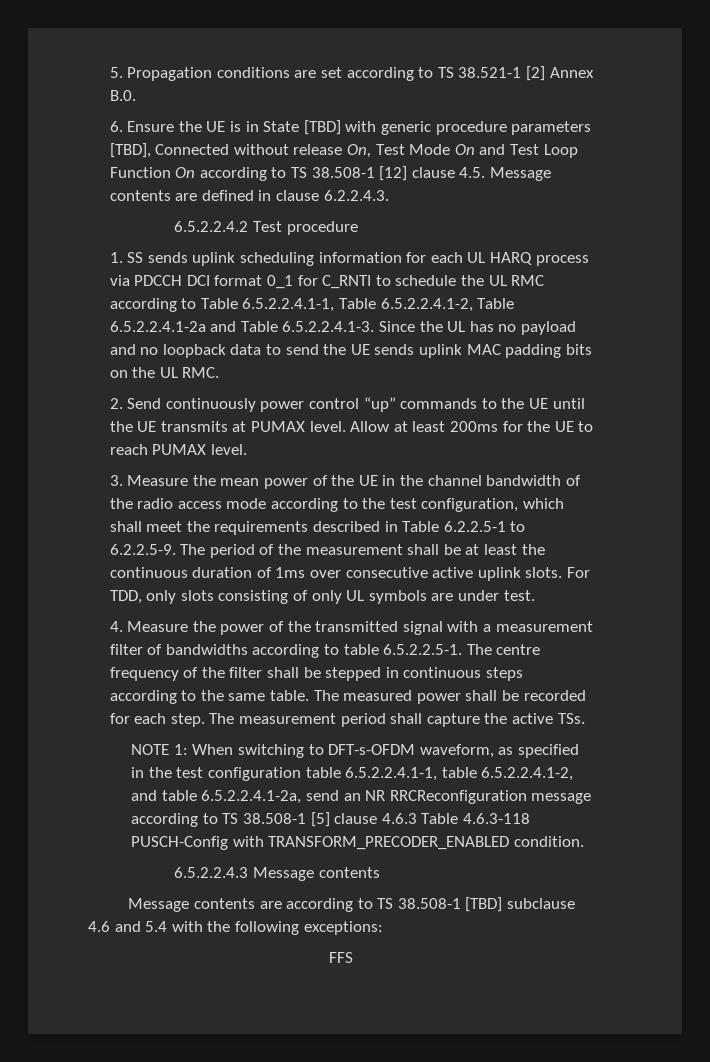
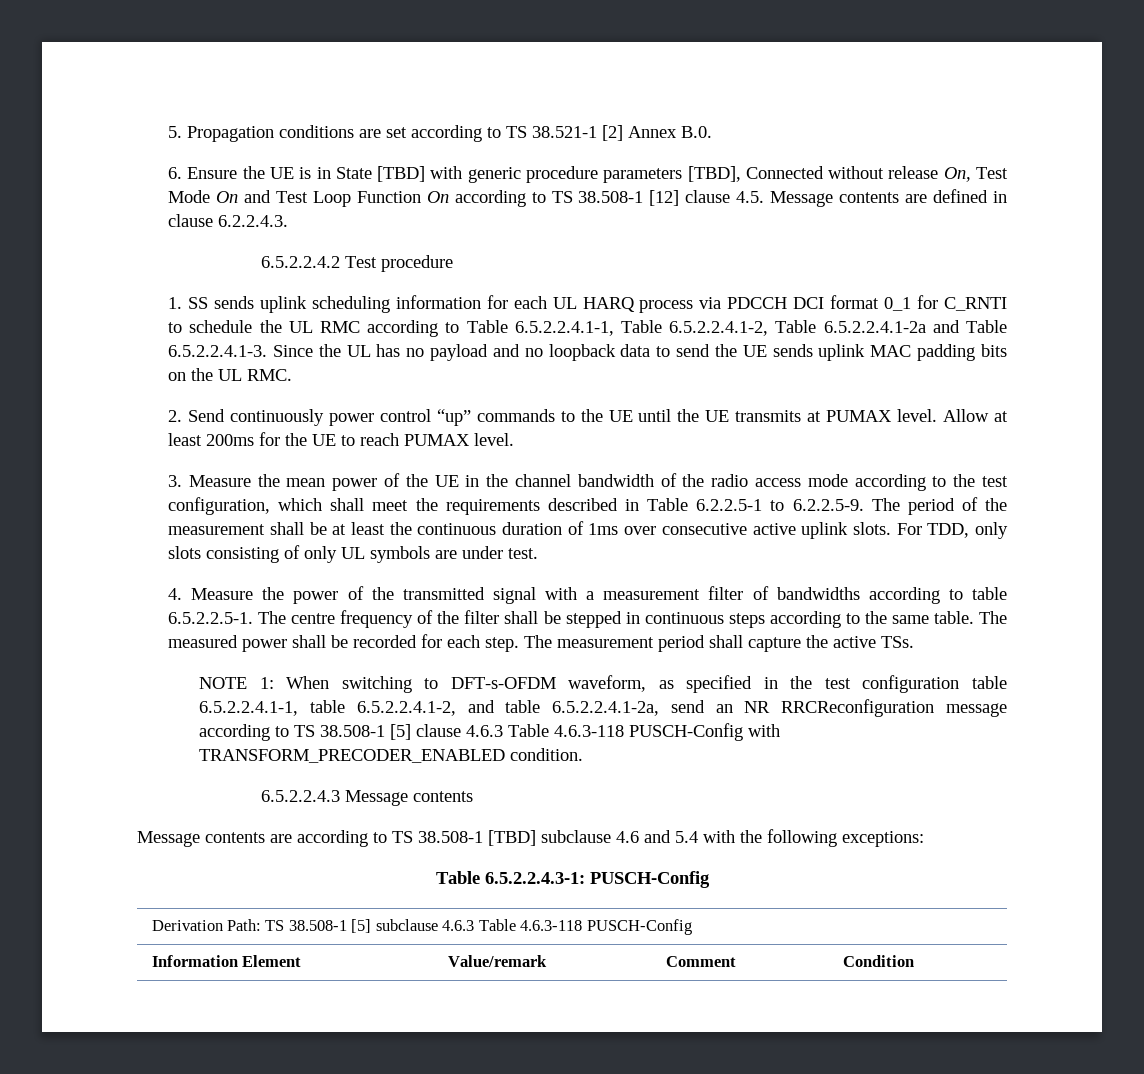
- FFS
+ Table 6.5.2.2.4.3-1: PUSCH-Config
+ Derivation Path: TS 38.508-1 [5] subclause 4.6.3 Table 4.6.3-118 PUSCH-Config
+ Information Element | Value/remark | Comment | Condition

